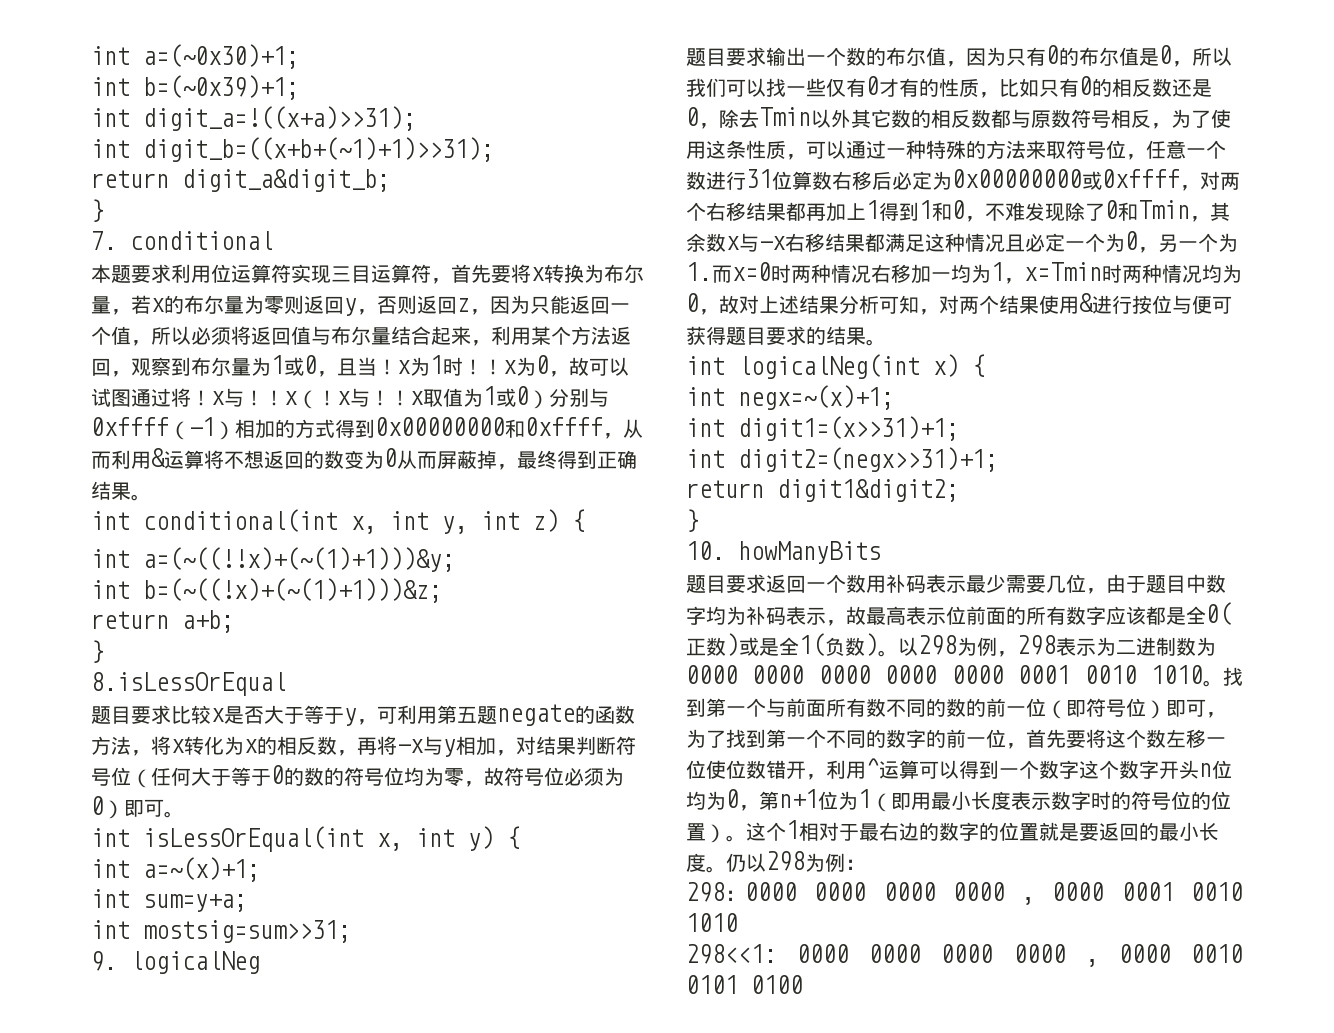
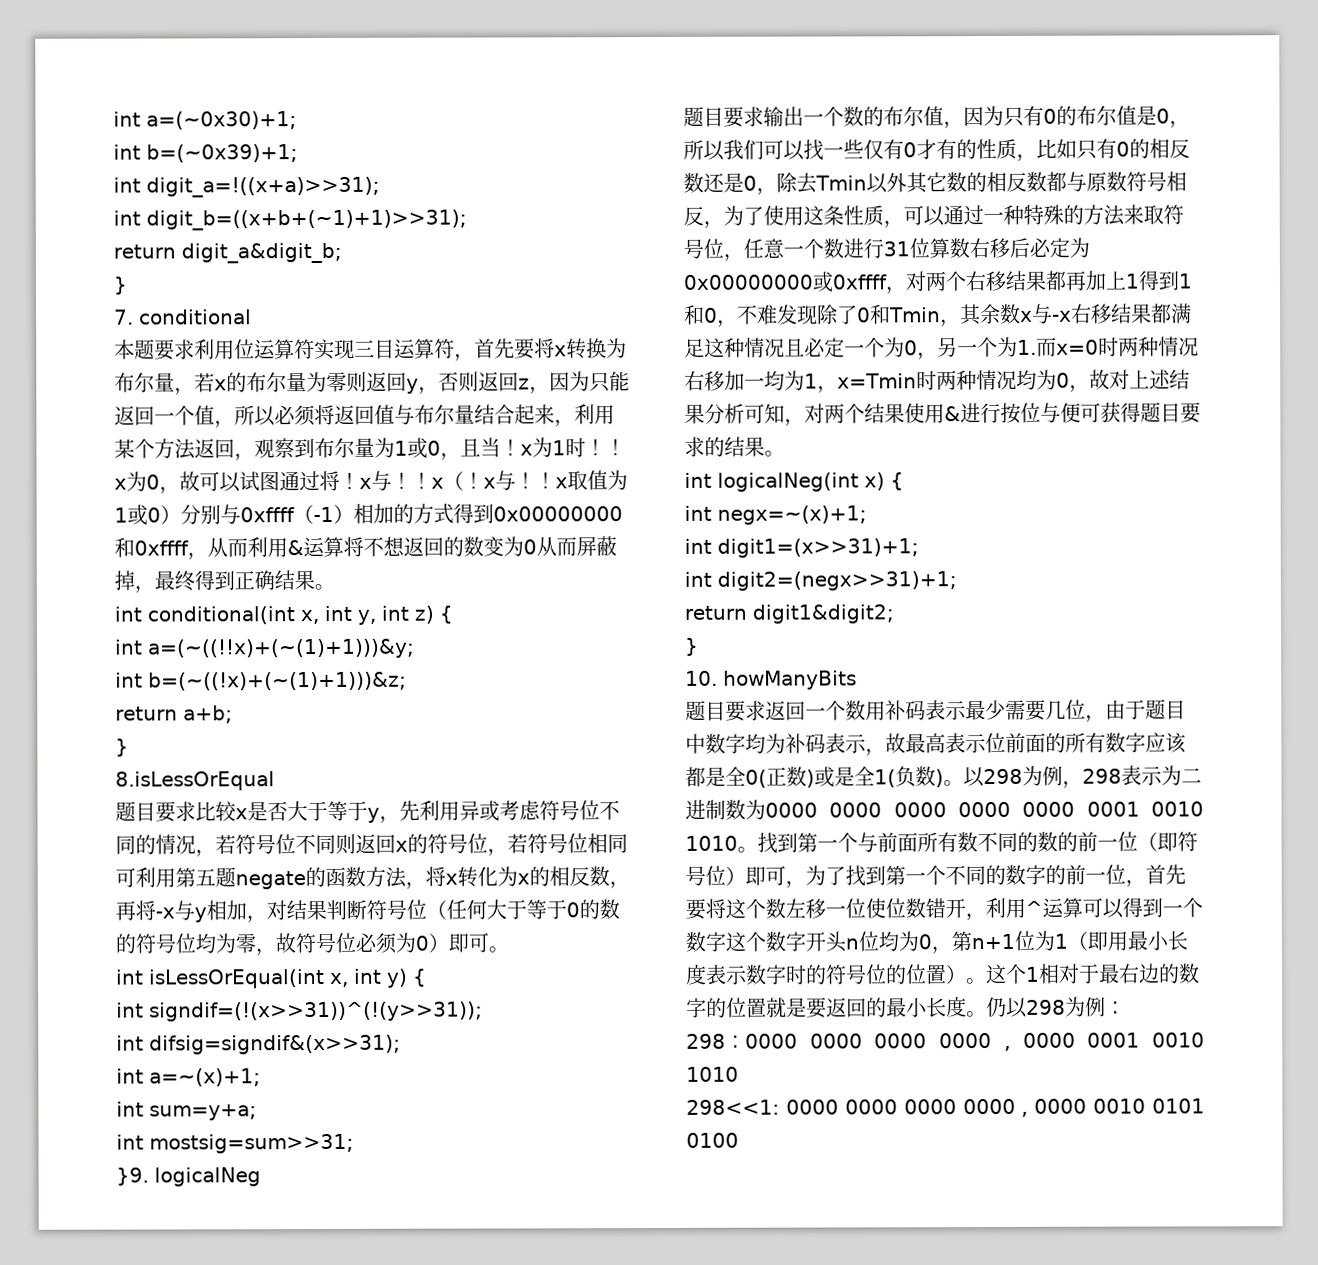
- 题目要求比较x是否大于等于y，可利用第五题negate的函数方法，将x转化为x的相反数，再将-x与y相加，对结果判断符号位（任何大于等于0的数的符号位均为零，故符号位必须为0）即可。
+ 题目要求比较x是否大于等于y，先利用异或考虑符号位不同的情况，若符号位不同则返回x的符号位，若符号位相同可利用第五题negate的函数方法，将x转化为x的相反数，再将-x与y相加，对结果判断符号位（任何大于等于0的数的符号位均为零，故符号位必须为0）即可。
+ int signdif=(!(x>>31))^(!(y>>31));
+ int difsig=signdif&(x>>31);
- 9. logicalNeg
+ }9. logicalNeg

